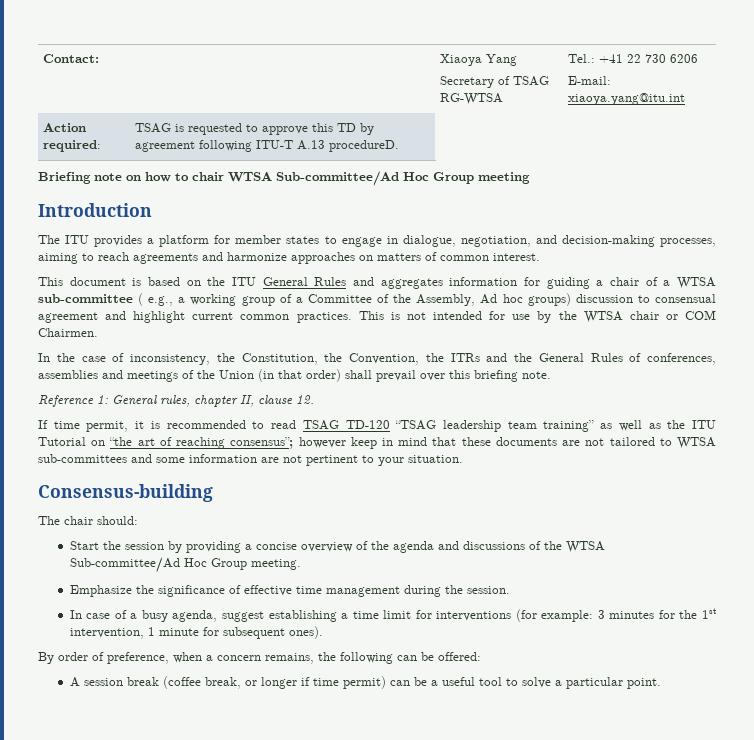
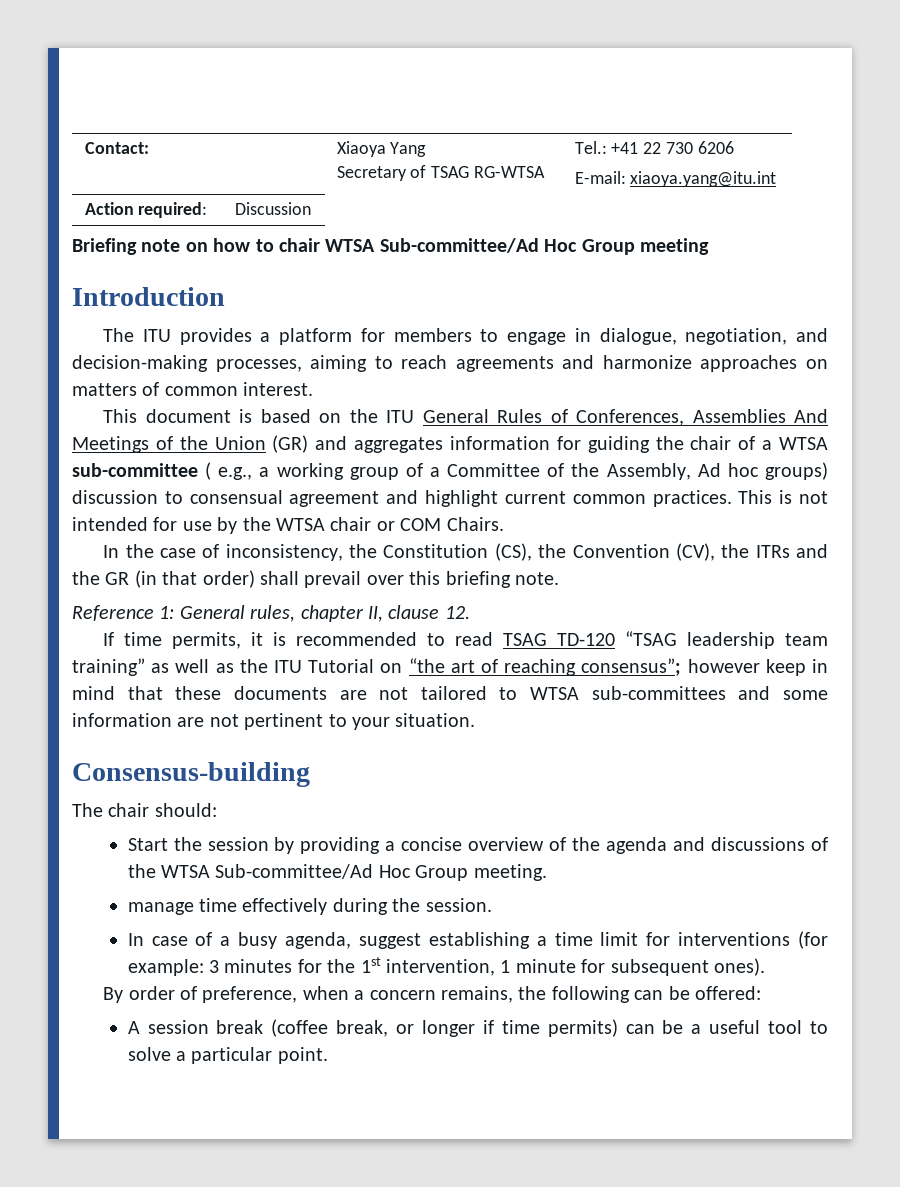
- Action required: | TSAG is requested to approve this TD by agreement following ITU-T A.13 procedureD.
+ Action required: | Discussion
- The ITU provides a platform for member states to engage in dialogue, negotiation, and decision-making processes, aiming to reach agreements and harmonize approaches on matters of common interest.
+ The ITU provides a platform for members to engage in dialogue, negotiation, and decision-making processes, aiming to reach agreements and harmonize approaches on matters of common interest.
- This document is based on the ITU General Rules and aggregates information for guiding a chair of a WTSA sub-committee ( e.g., a working group of a Committee of the Assembly, Ad hoc groups) discussion to consensual agreement and highlight current common practices.
+ This document is based on the ITU General Rules of Conferences, Assemblies And Meetings of the Union (GR) and aggregates information for guiding the chair of a WTSA sub-committee ( e.g., a working group of a Committee of the Assembly, Ad hoc groups) discussion to consensual agreement and highlight current common practices.
- This is not intended for use by the WTSA chair or COM Chairmen.
+ This is not intended for use by the WTSA chair or COM Chairs.
- In the case of inconsistency, the Constitution, the Convention, the ITRs and the General Rules of conferences, assemblies and meetings of the Union (in that order) shall prevail over this briefing note.
+ In the case of inconsistency, the Constitution (CS), the Convention (CV), the ITRs and the GR (in that order) shall prevail over this briefing note.
- If time permit, it is recommended to read TSAG TD-120 “TSAG leadership team training” as well as the ITU Tutorial on “the art of reaching consensus”; however keep in mind that these documents are not tailored to WTSA sub-committees and some information are not pertinent to your situation.
+ If time permits, it is recommended to read TSAG TD-120 “TSAG leadership team training” as well as the ITU Tutorial on “the art of reaching consensus”; however keep in mind that these documents are not tailored to WTSA sub-committees and some information are not pertinent to your situation.
- Emphasize the significance of effective time management during the session.
+ manage time effectively during the session.
- A session break (coffee break, or longer if time permit) can be a useful tool to solve a particular point.
+ A session break (coffee break, or longer if time permits) can be a useful tool to solve a particular point.

